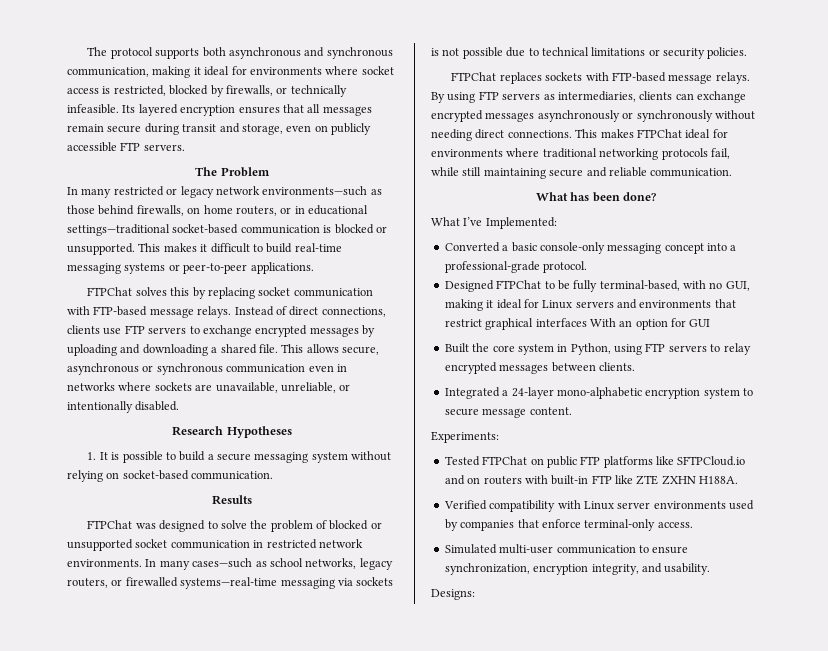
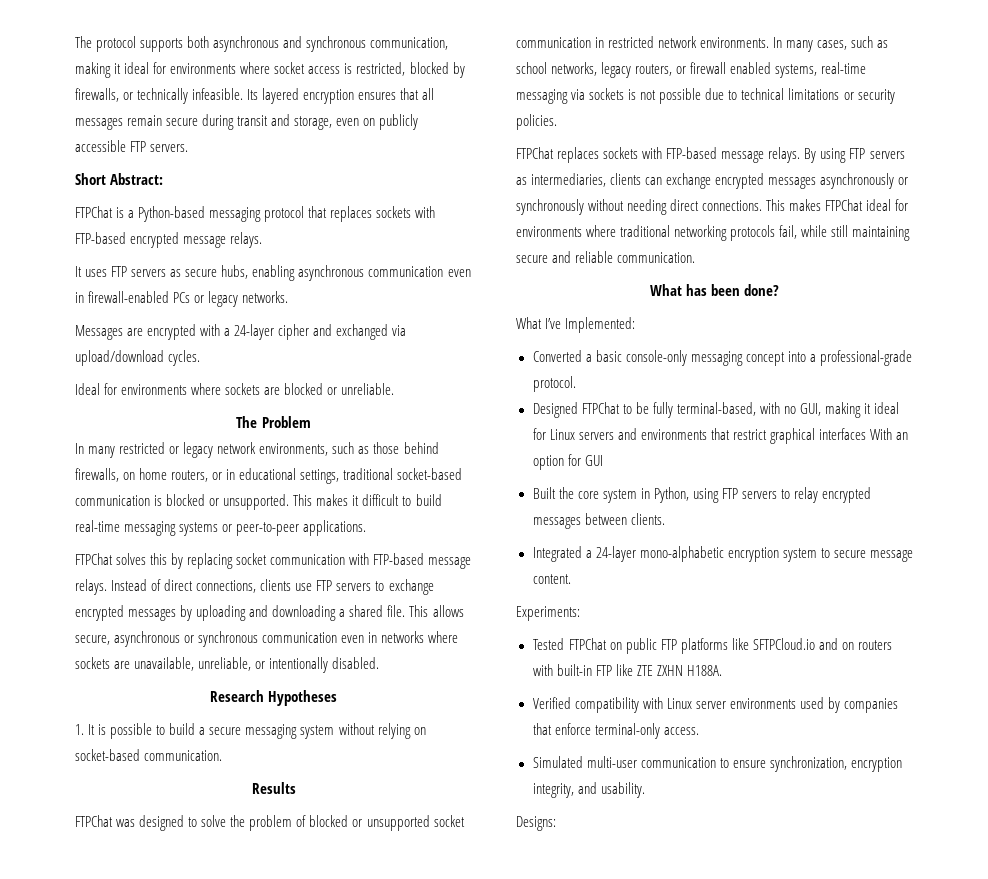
+ Short Abstract:
+ FTPChat is a Python-based messaging protocol that replaces sockets with FTP-based encrypted message relays.
+ It uses FTP servers as secure hubs, enabling asynchronous communication even in firewall-enabled PCs or legacy networks.
+ Messages are encrypted with a 24-layer cipher and exchanged via upload/download cycles.
+ Ideal for environments where sockets are blocked or unreliable.
- In many restricted or legacy network environments—such as those behind firewalls, on home routers, or in educational settings—traditional socket-based communication is blocked or unsupported.
+ In many restricted or legacy network environments, such as those behind firewalls, on home routers, or in educational settings, traditional socket-based communication is blocked or unsupported.
- In many cases—such as school networks, legacy routers, or firewalled systems—real-time messaging via sockets is not possible due to technical limitations or security policies.
+ In many cases, such as school networks, legacy routers, or firewall enabled systems, real-time messaging via sockets is not possible due to technical limitations or security policies.

